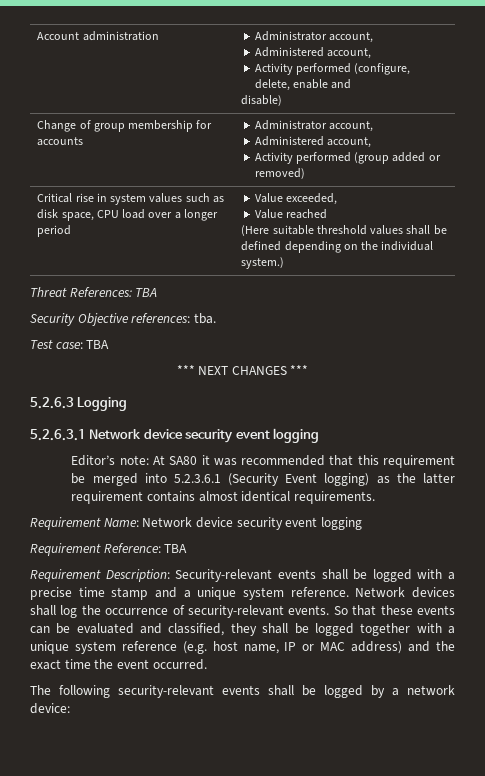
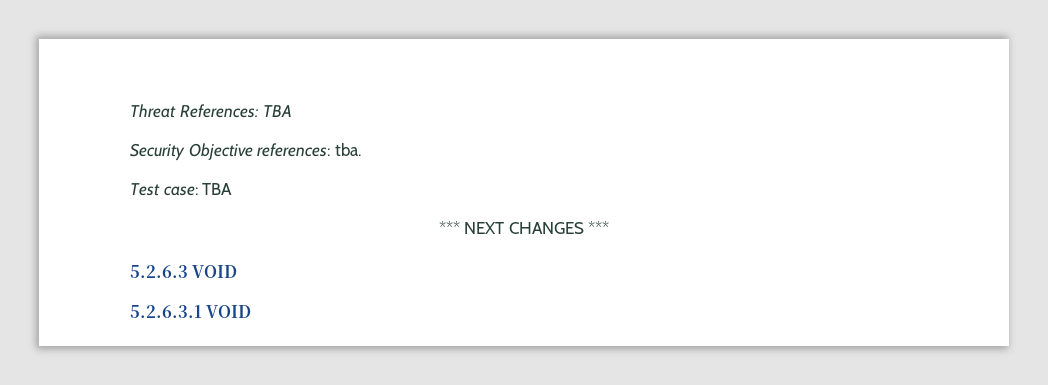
- Account administration | Administrator account,
- Administered account,
- Activity performed (configure, delete, enable and
- disable)
- Change of group membership for accounts | Administrator account,
- Administered account,
- Activity performed (group added or removed)
- Critical rise in system values such as disk space, CPU load over a longer period | Value exceeded,
- Value reached
- (Here suitable threshold values shall be defined depending on the individual system.)
- 5.2.6.3 Logging
+ 5.2.6.3 VOID
- 5.2.6.3.1 Network device security event logging
- Editor’s note: At SA80 it was recommended that this requirement be merged into 5.2.3.6.1 (Security Event logging) as the latter requirement contains almost identical requirements.
- Requirement Name: Network device security event logging
- Requirement Reference: TBA
- Requirement Description: Security-relevant events shall be logged with a precise time stamp and a unique system reference. Network devices shall log the occurrence of security-relevant events. So that these events can be evaluated and classified, they shall be logged together with a unique system reference (e.g. host name, IP or MAC address) and the exact time the event occurred.
- The following security-relevant events shall be logged by a network device:
+ 5.2.6.3.1 VOID

